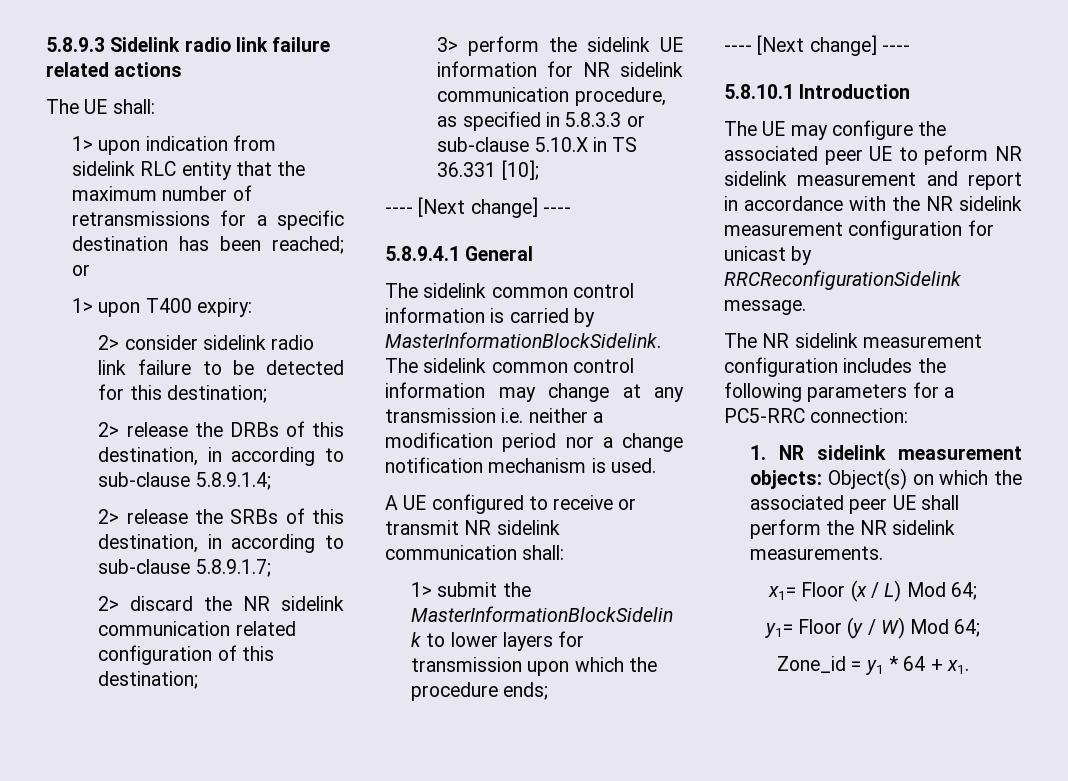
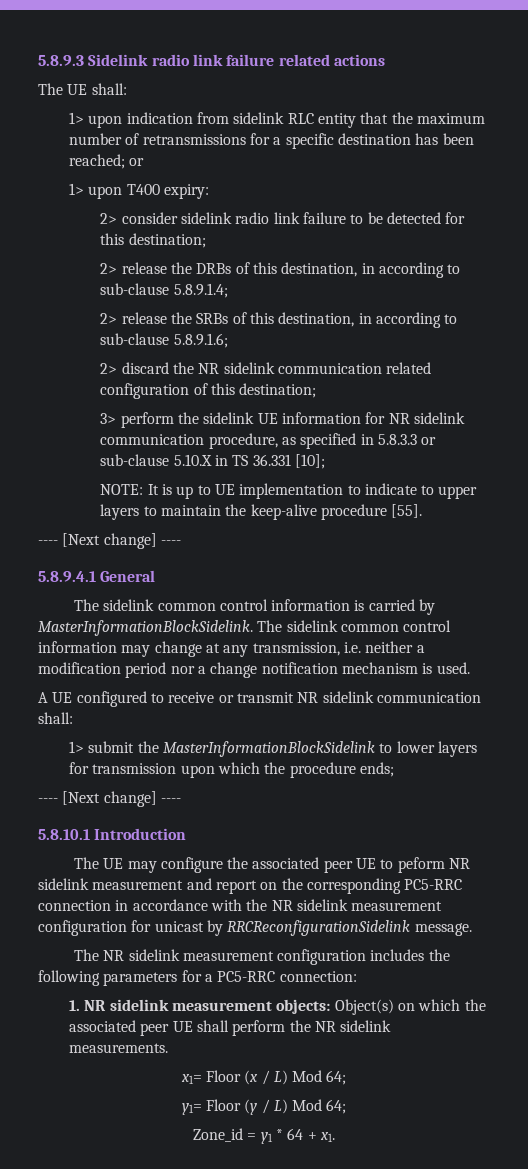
- 2> release the SRBs of this destination, in according to sub-clause 5.8.9.1.7;
+ 2> release the SRBs of this destination, in according to sub-clause 5.8.9.1.6;
+ NOTE: It is up to UE implementation to indicate to upper layers to maintain the keep-alive procedure [55].
- The sidelink common control information may change at any transmission i.e. neither a modification period nor a change notification mechanism is used.
+ The sidelink common control information may change at any transmission, i.e. neither a modification period nor a change notification mechanism is used.
- The UE may configure the associated peer UE to peform NR sidelink measurement and report in accordance with the NR sidelink measurement configuration for unicast by RRCReconfigurationSidelink message.
+ The UE may configure the associated peer UE to peform NR sidelink measurement and report on the corresponding PC5-RRC connection in accordance with the NR sidelink measurement configuration for unicast by RRCReconfigurationSidelink message.
- y1= Floor (y / W) Mod 64;
+ y1= Floor (y / L) Mod 64;

